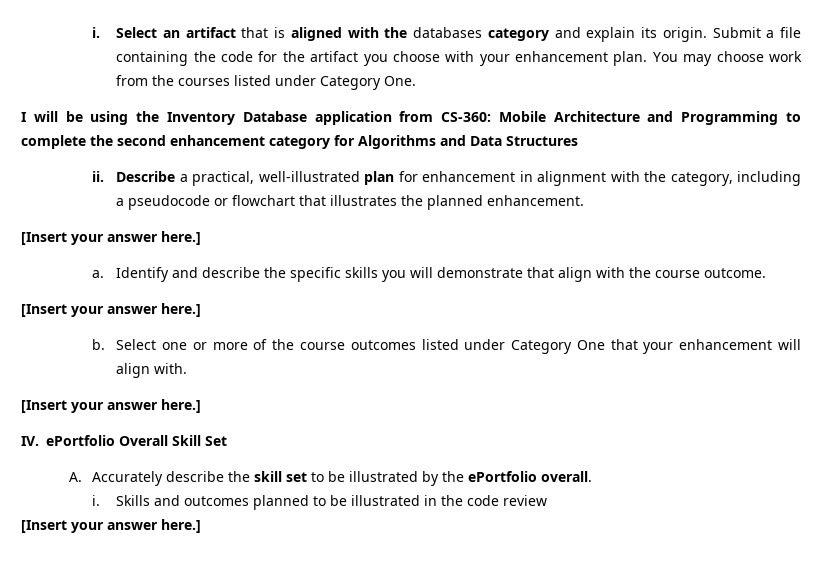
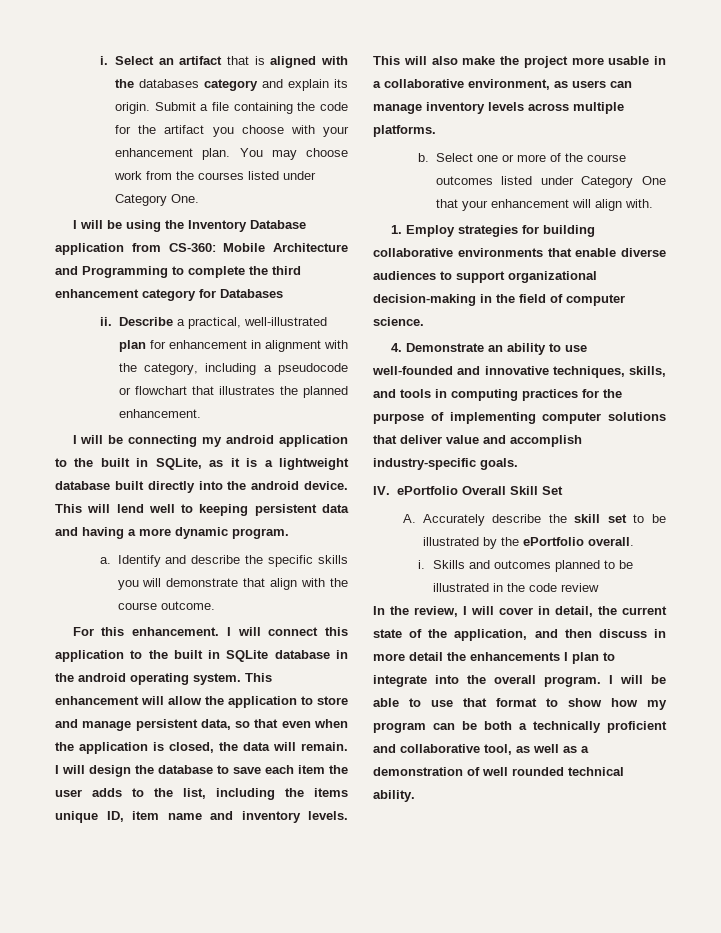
- I will be using the Inventory Database application from CS-360: Mobile Architecture and Programming to complete the second enhancement category for Algorithms and Data Structures
+ I will be using the Inventory Database application from CS-360: Mobile Architecture and Programming to complete the third enhancement category for Databases
  Describe a practical, well-illustrated plan for enhancement in alignment with the category, including a pseudocode or flowchart that illustrates the planned enhancement.
- [Insert your answer here.]
+ I will be connecting my android application to the built in SQLite, as it is a lightweight database built directly into the android device. This will lend well to keeping persistent data and having a more dynamic program.
  Identify and describe the specific skills you will demonstrate that align with the course outcome.
- [Insert your answer here.]
+ For this enhancement. I will connect this application to the built in SQLite database in the android operating system. This enhancement will allow the application to store and manage persistent data, so that even when the application is closed, the data will remain. I will design the database to save each item the user adds to the list, including the items unique ID, item name and inventory levels. This will also make the project more usable in a collaborative environment, as users can manage inventory levels across multiple platforms.
  Select one or more of the course outcomes listed under Category One that your enhancement will align with.
- [Insert your answer here.]
+ 1. Employ strategies for building collaborative environments that enable diverse audiences to support organizational decision-making in the field of computer science.
+ 4. Demonstrate an ability to use well-founded and innovative techniques, skills, and tools in computing practices for the purpose of implementing computer solutions that deliver value and accomplish industry-specific goals.
  Skills and outcomes planned to be illustrated in the code review
- [Insert your answer here.]
+ In the review, I will cover in detail, the current state of the application, and then discuss in more detail the enhancements I plan to integrate into the overall program. I will be able to use that format to show how my program can be both a technically proficient and collaborative tool, as well as a demonstration of well rounded technical ability.

